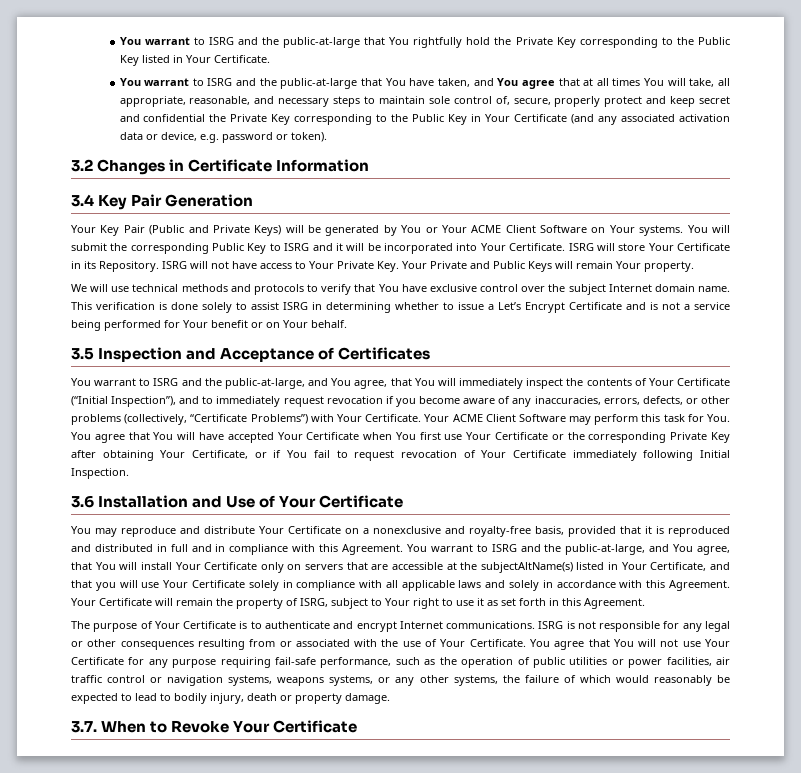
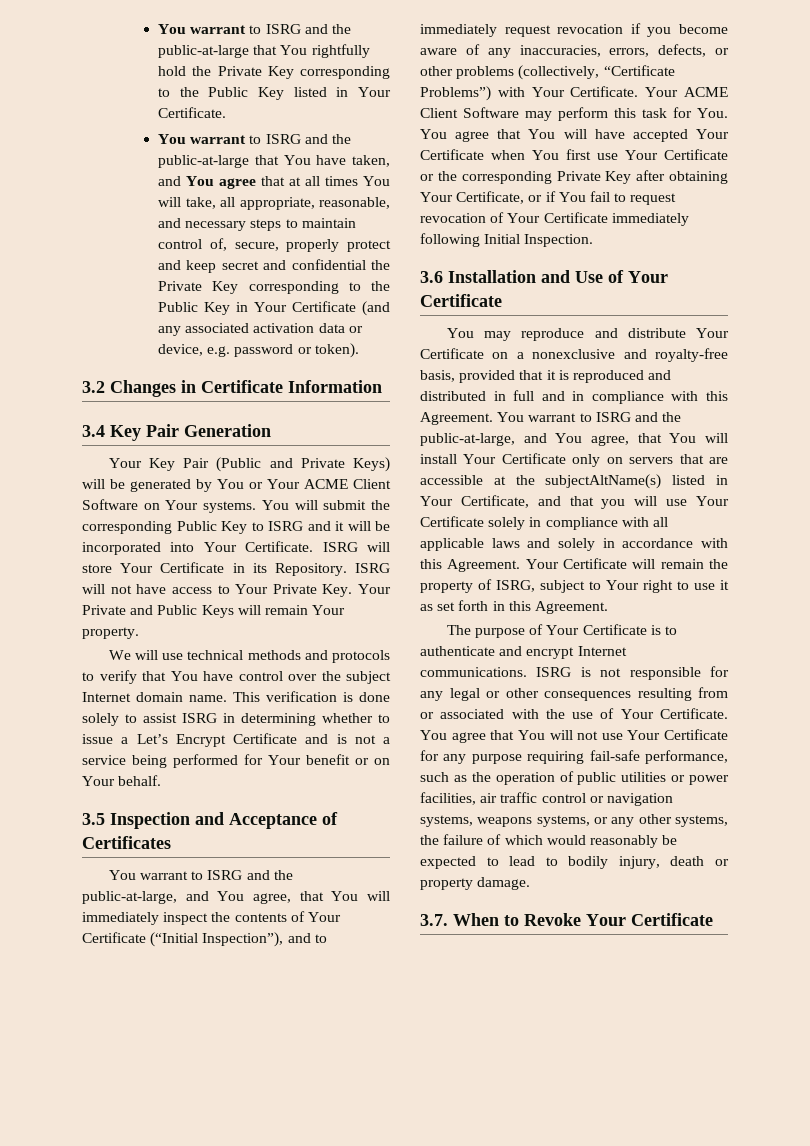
- You warrant to ISRG and the public-at-large that You have taken, and You agree that at all times You will take, all appropriate, reasonable, and necessary steps to maintain sole control of, secure, properly protect and keep secret and confidential the Private Key corresponding to the Public Key in Your Certificate (and any associated activation data or device, e.g. password or token).
+ You warrant to ISRG and the public-at-large that You have taken, and You agree that at all times You will take, all appropriate, reasonable, and necessary steps to maintain control of, secure, properly protect and keep secret and confidential the Private Key corresponding to the Public Key in Your Certificate (and any associated activation data or device, e.g. password or token).
- We will use technical methods and protocols to verify that You have exclusive control over the subject Internet domain name.
+ We will use technical methods and protocols to verify that You have control over the subject Internet domain name.

